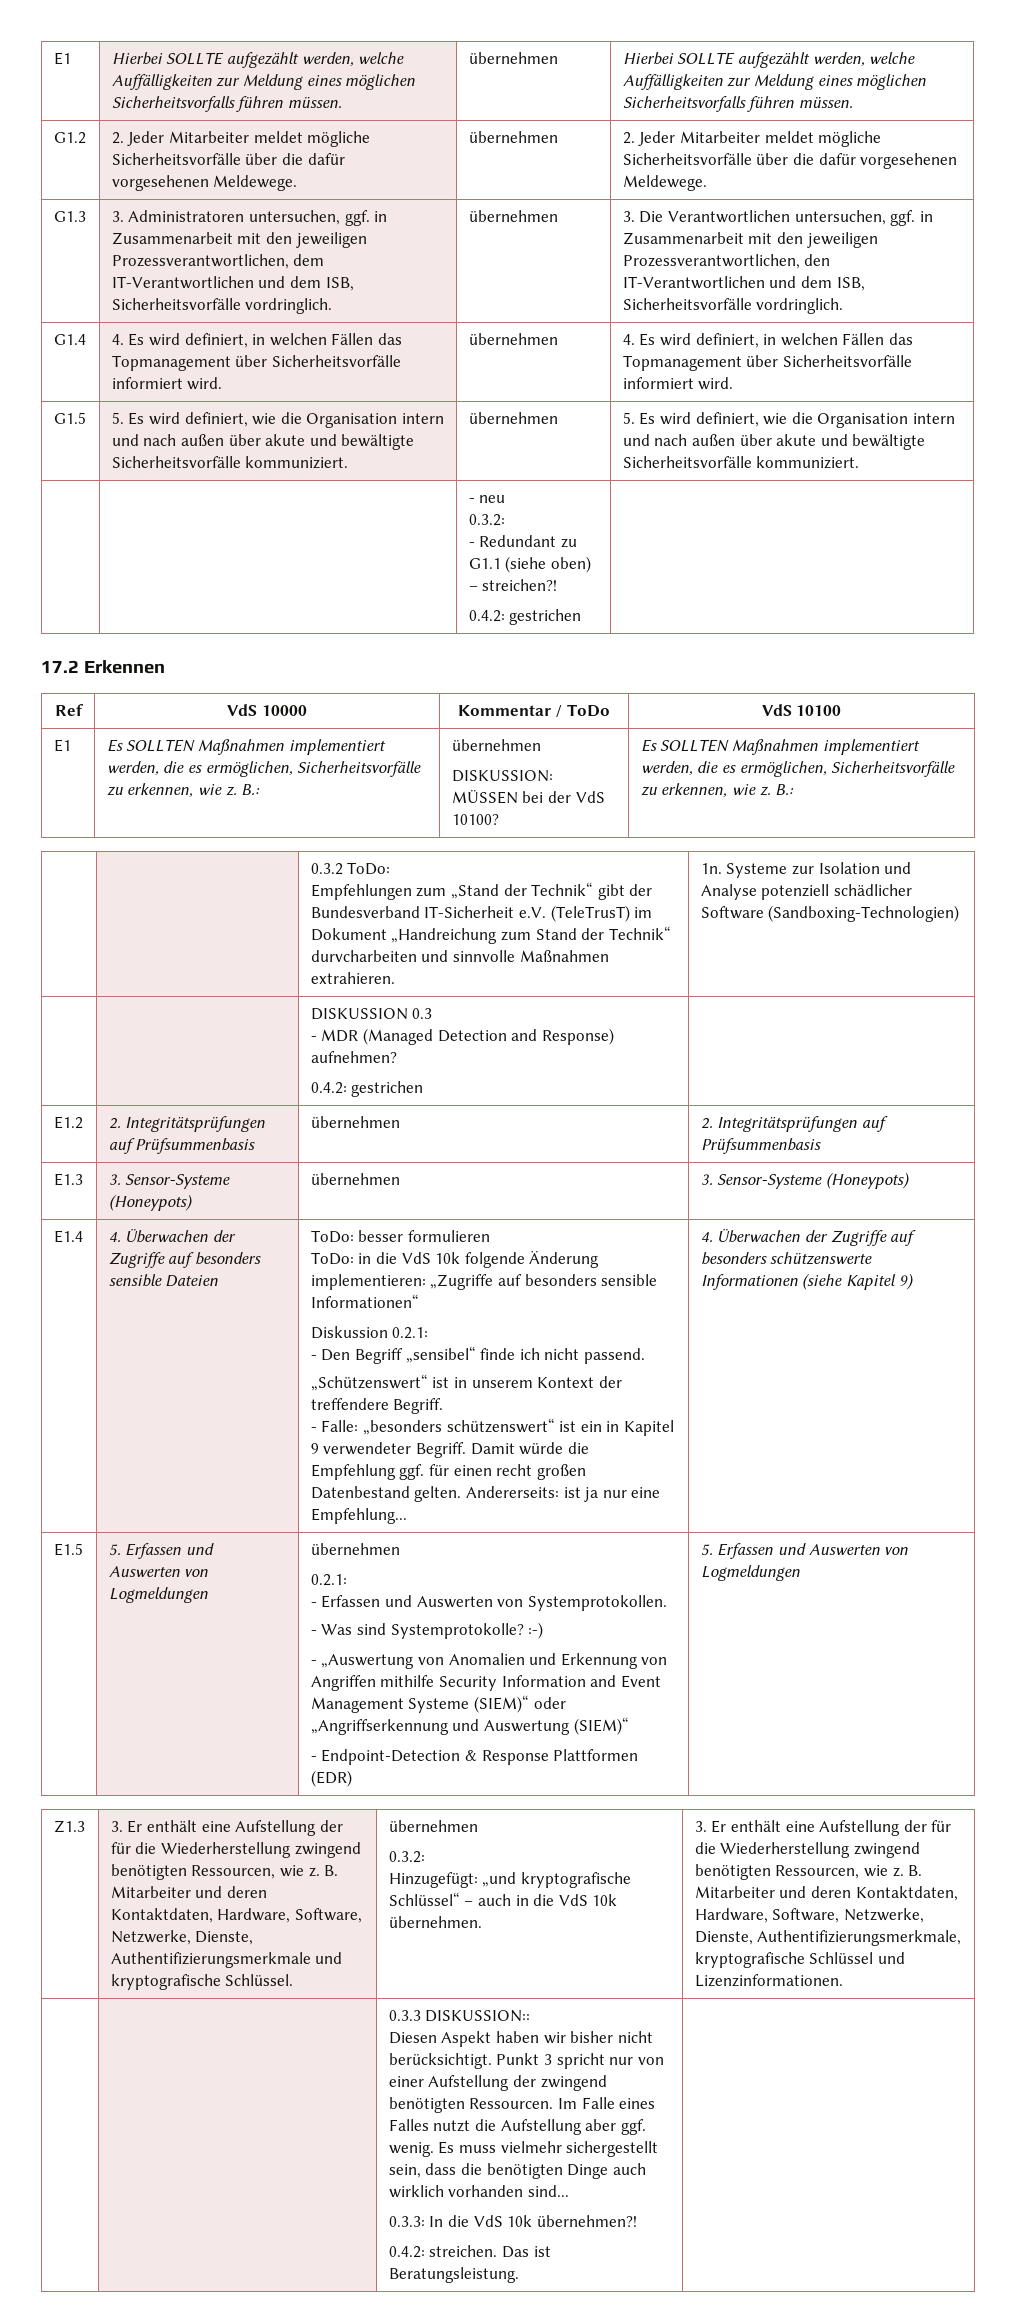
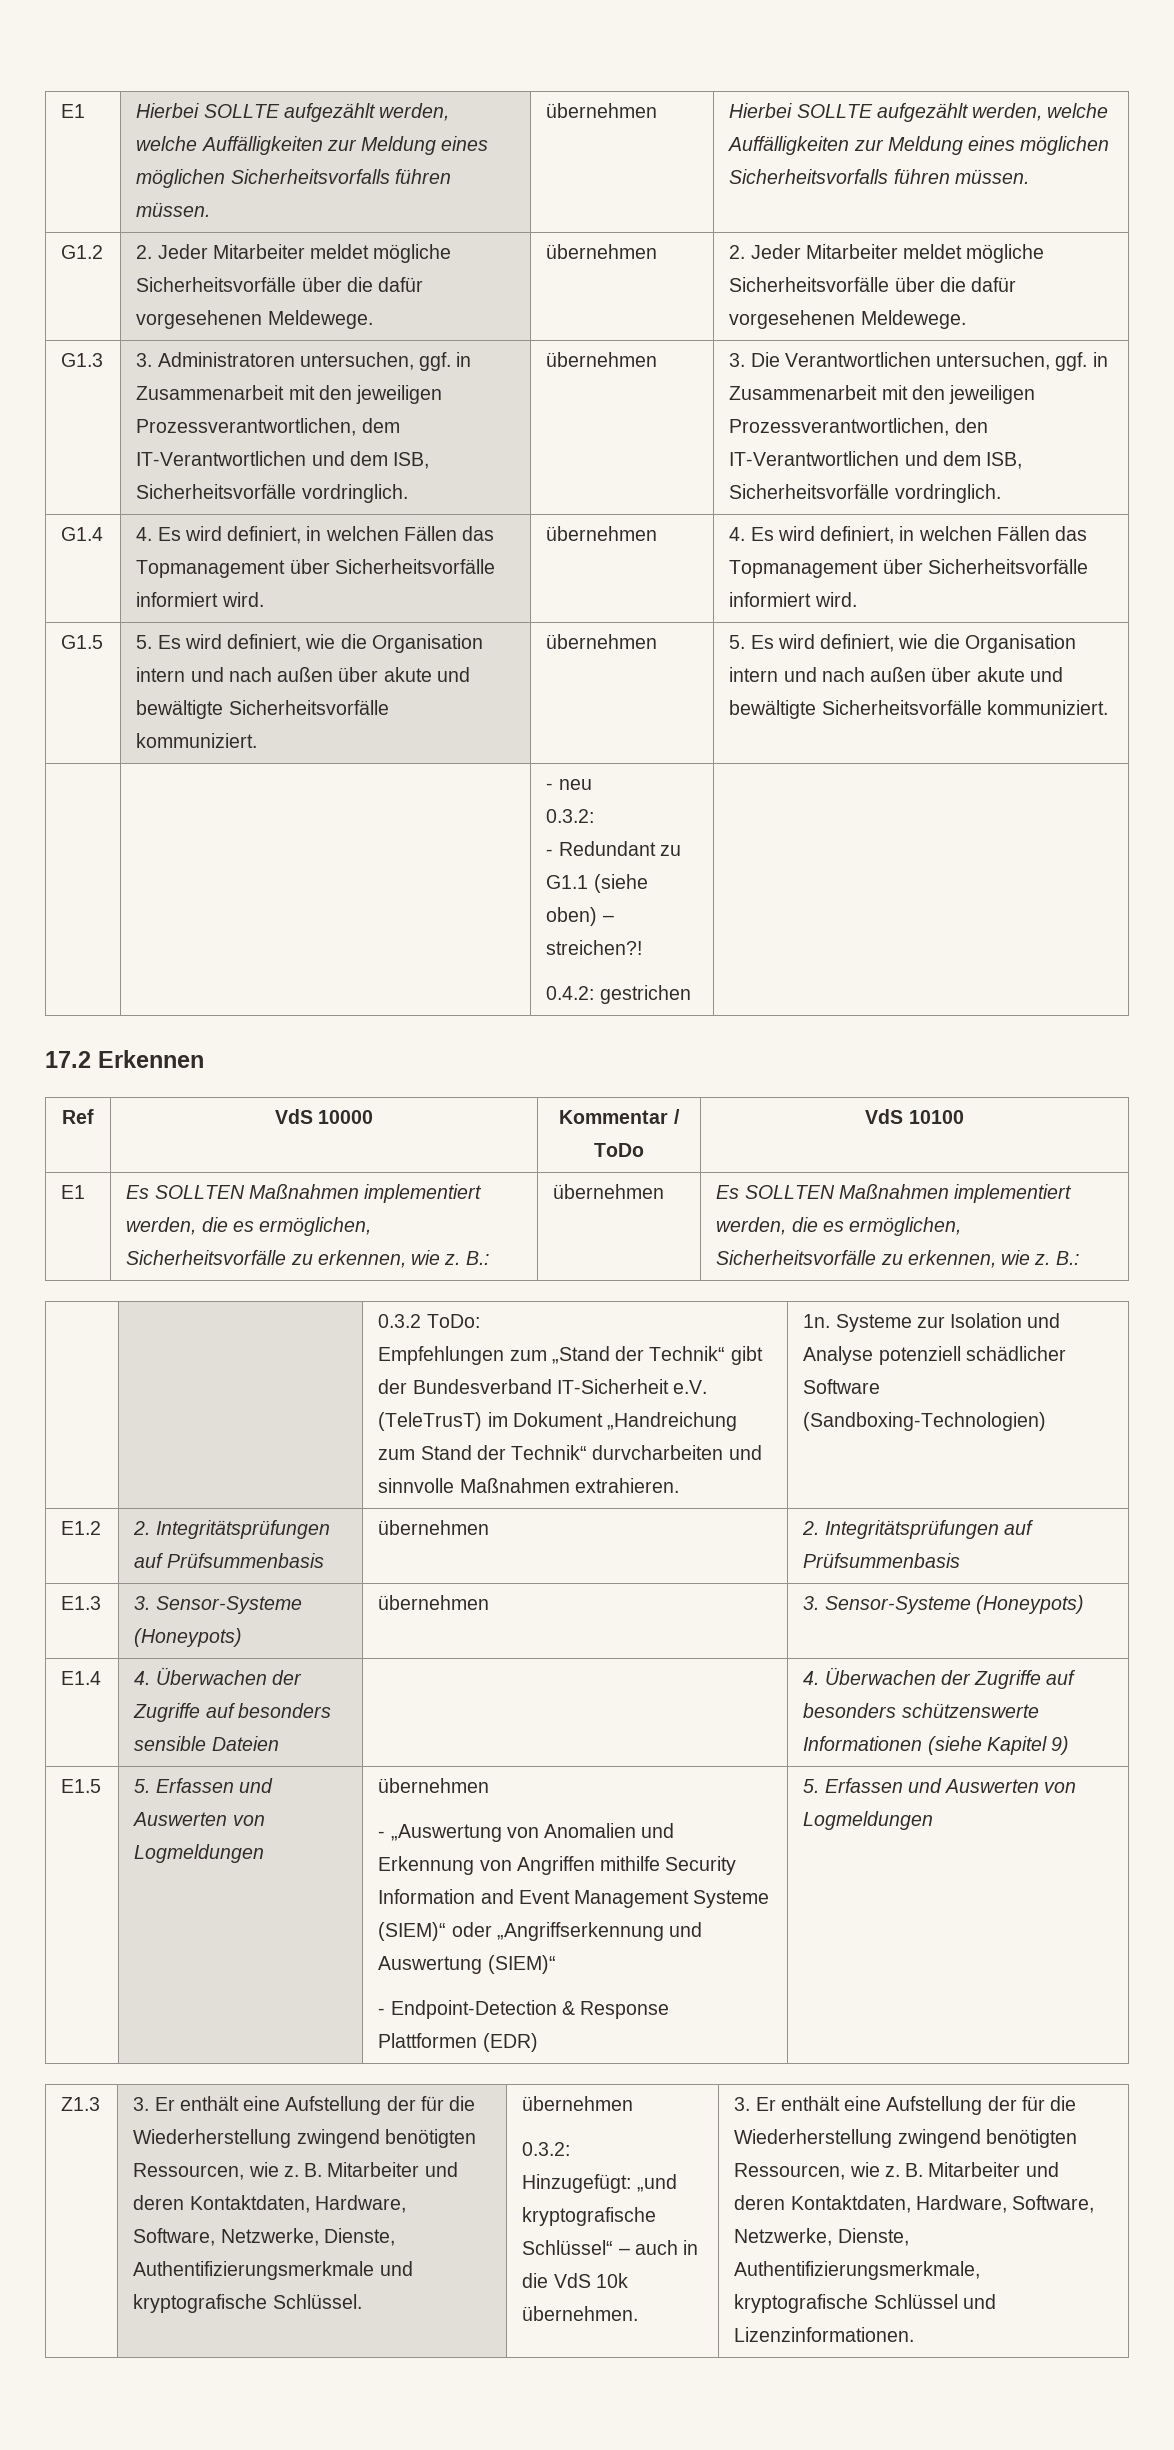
- E1 | Es SOLLTEN Maßnahmen implementiert werden, die es ermöglichen, Sicherheitsvorfälle zu erkennen, wie z. B.: | übernehmen
- DISKUSSION: MÜSSEN bei der VdS 10100? | Es SOLLTEN Maßnahmen implementiert werden, die es ermöglichen, Sicherheitsvorfälle zu erkennen, wie z. B.:
+ E1 | Es SOLLTEN Maßnahmen implementiert werden, die es ermöglichen, Sicherheitsvorfälle zu erkennen, wie z. B.: | übernehmen | Es SOLLTEN Maßnahmen implementiert werden, die es ermöglichen, Sicherheitsvorfälle zu erkennen, wie z. B.:
- | | DISKUSSION 0.3
- - MDR (Managed Detection and Response) aufnehmen?
- 0.4.2: gestrichen |
- ToDo: besser formulieren
- ToDo: in die VdS 10k folgende Änderung implementieren: „Zugriffe auf besonders sensible Informationen“
- Diskussion 0.2.1:
- - Den Begriff „sensibel“ finde ich nicht passend.
- „Schützenswert“ ist in unserem Kontext der treffendere Begriff.
- - Falle: „besonders schützenswert“ ist ein in Kapitel 9 verwendeter Begriff. Damit würde die Empfehlung ggf. für einen recht großen Datenbestand gelten. Andererseits: ist ja nur eine Empfehlung...
  5. Erfassen und Auswerten von Logmeldungen | übernehmen
- 0.2.1:
- - Erfassen und Auswerten von Systemprotokollen.
- - Was sind Systemprotokolle? :-)
- 0.3.3 DISKUSSION::
- Diesen Aspekt haben wir bisher nicht berücksichtigt. Punkt 3 spricht nur von einer Aufstellung der zwingend benötigten Ressourcen. Im Falle eines Falles nutzt die Aufstellung aber ggf. wenig. Es muss vielmehr sichergestellt sein, dass die benötigten Dinge auch wirklich vorhanden sind...
- 0.3.3: In die VdS 10k übernehmen?!
- 0.4.2: streichen. Das ist Beratungsleistung.

